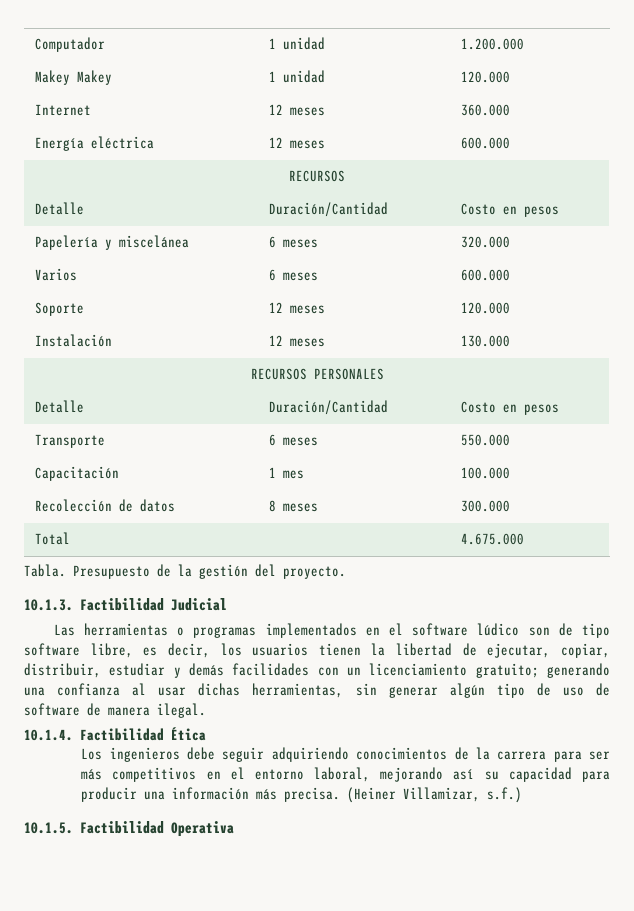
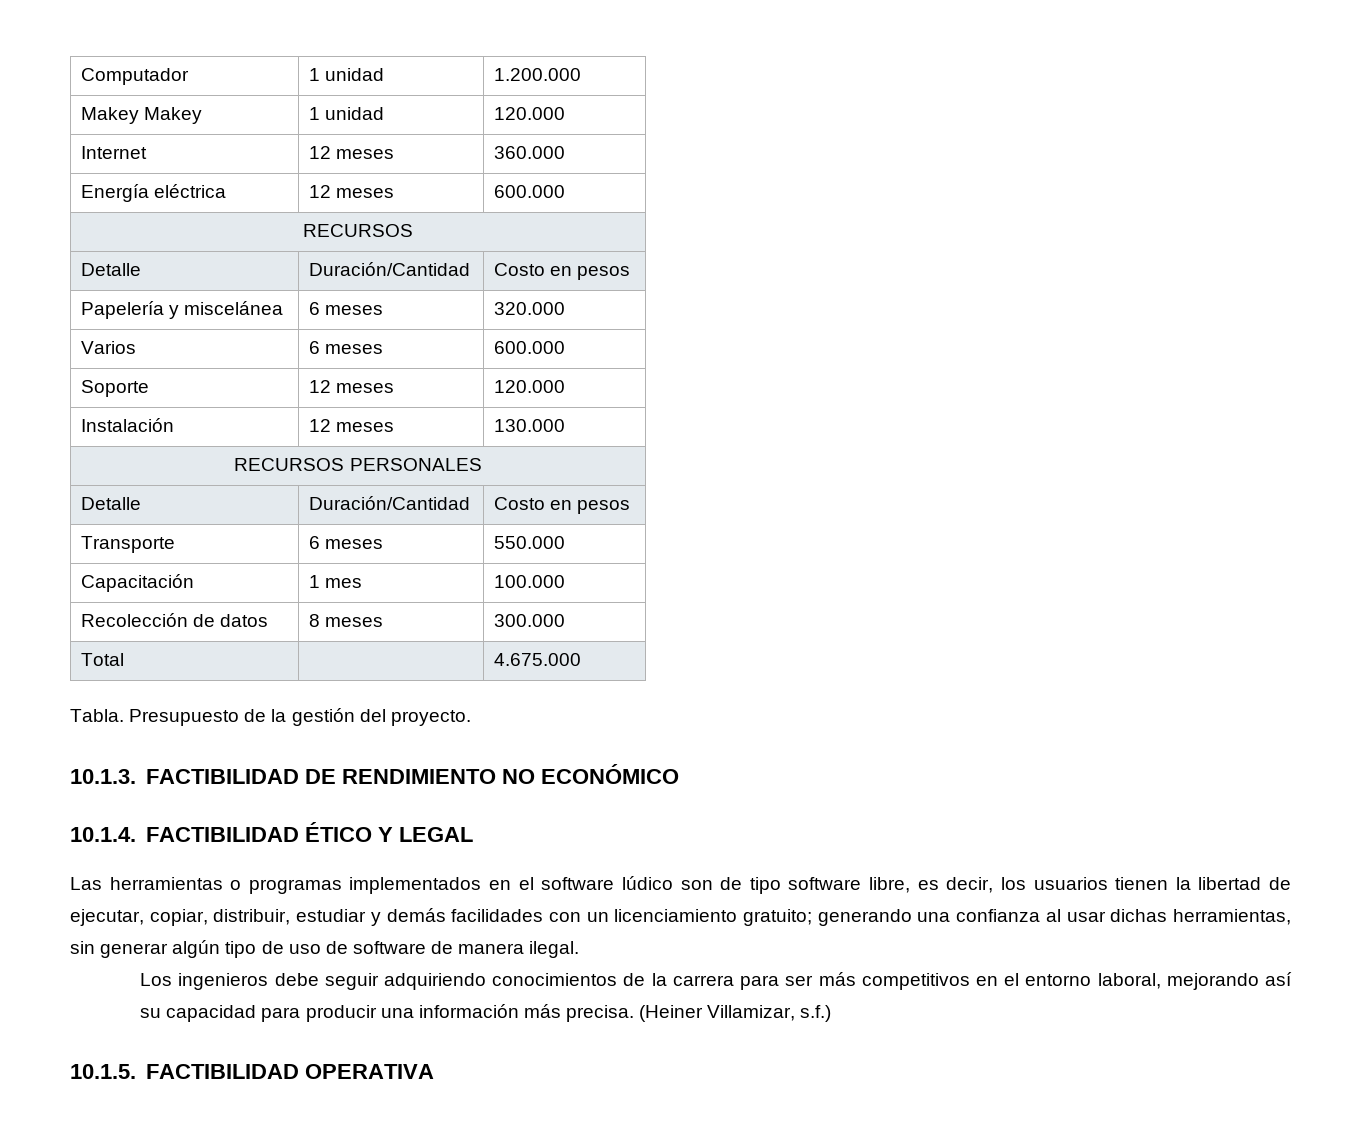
- 10.1.3. Factibilidad Judicial
+ 10.1.3. FACTIBILIDAD DE RENDIMIENTO NO ECONÓMICO
+ 10.1.4. FACTIBILIDAD ÉTICO Y LEGAL
- 10.1.4. Factibilidad Ética
- 10.1.5. Factibilidad Operativa
+ 10.1.5. FACTIBILIDAD OPERATIVA

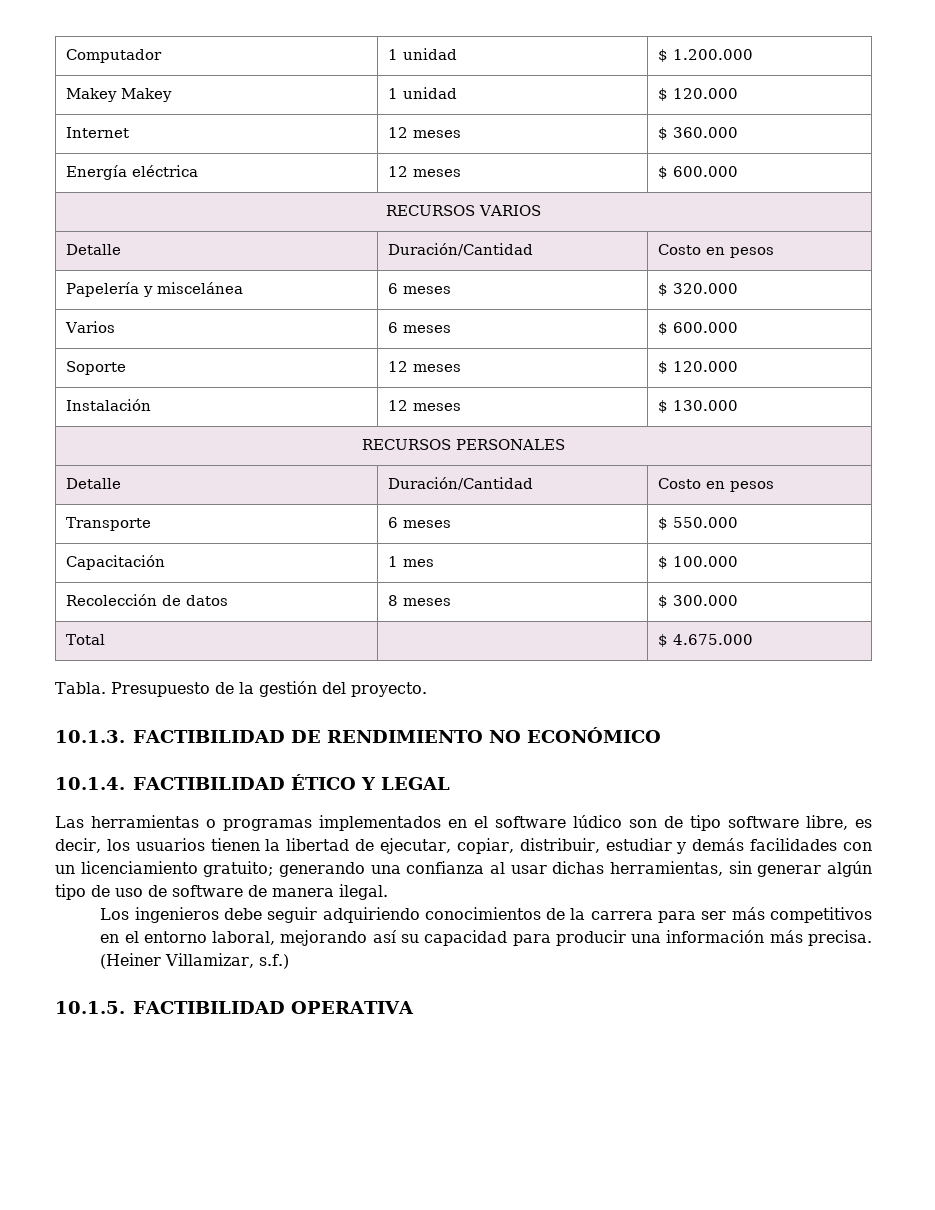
- Computador | 1 unidad | 1.200.000
+ Computador | 1 unidad | $ 1.200.000
- Makey Makey | 1 unidad | 120.000
+ Makey Makey | 1 unidad | $ 120.000
- Internet | 12 meses | 360.000
+ Internet | 12 meses | $ 360.000
- Energía eléctrica | 12 meses | 600.000
- RECURSOS
+ Energía eléctrica | 12 meses | $ 600.000
+ RECURSOS VARIOS
- Papelería y miscelánea | 6 meses | 320.000
+ Papelería y miscelánea | 6 meses | $ 320.000
- Varios | 6 meses | 600.000
+ Varios | 6 meses | $ 600.000
- Soporte | 12 meses | 120.000
+ Soporte | 12 meses | $ 120.000
- Instalación | 12 meses | 130.000
+ Instalación | 12 meses | $ 130.000
- Transporte | 6 meses | 550.000
+ Transporte | 6 meses | $ 550.000
- Capacitación | 1 mes | 100.000
+ Capacitación | 1 mes | $ 100.000
- Recolección de datos | 8 meses | 300.000
+ Recolección de datos | 8 meses | $ 300.000
- Total | | 4.675.000
+ Total | | $ 4.675.000

